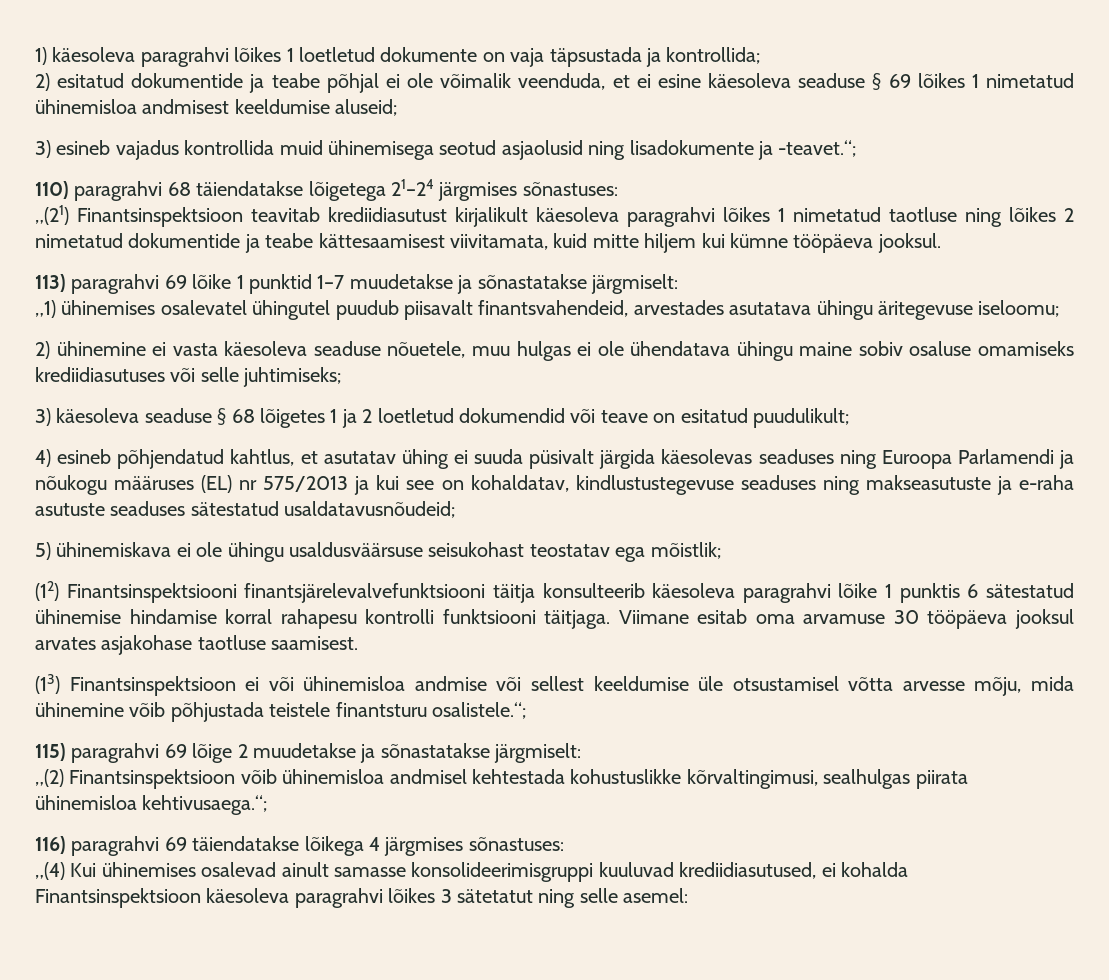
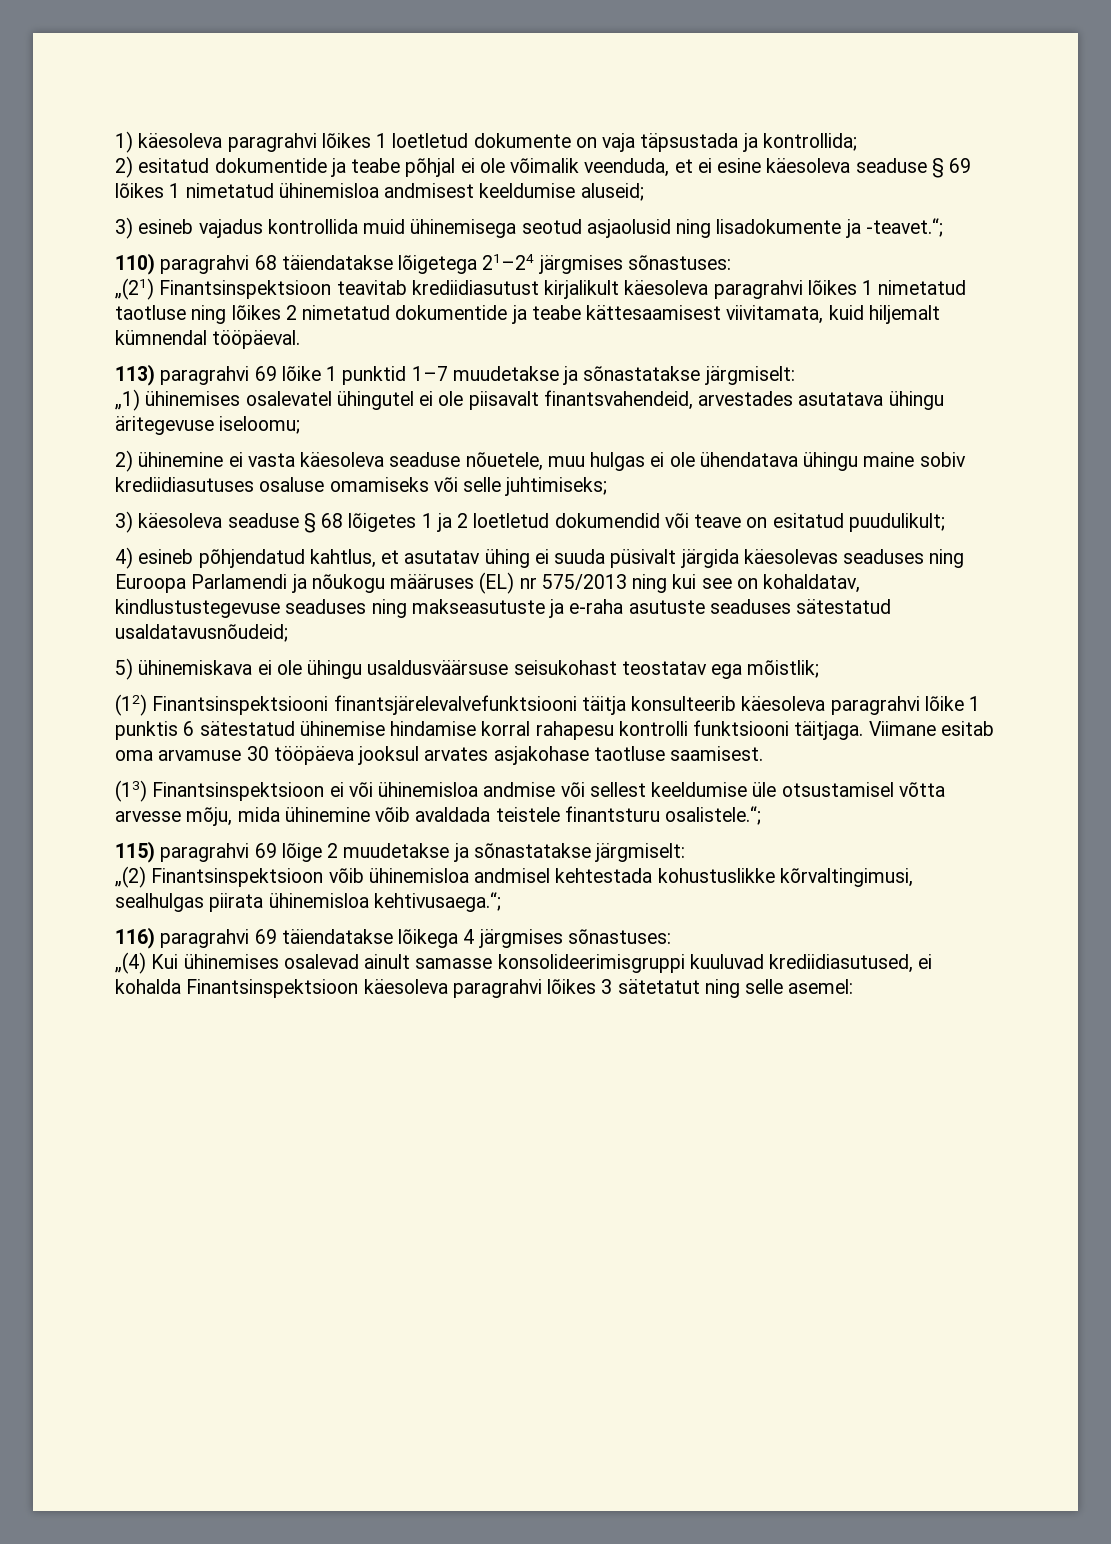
- „(21) Finantsinspektsioon teavitab krediidiasutust kirjalikult käesoleva paragrahvi lõikes 1 nimetatud taotluse ning lõikes 2 nimetatud dokumentide ja teabe kättesaamisest viivitamata, kuid mitte hiljem kui kümne tööpäeva jooksul.
+ „(21) Finantsinspektsioon teavitab krediidiasutust kirjalikult käesoleva paragrahvi lõikes 1 nimetatud taotluse ning lõikes 2 nimetatud dokumentide ja teabe kättesaamisest viivitamata, kuid hiljemalt kümnendal tööpäeval.
- „1) ühinemises osalevatel ühingutel puudub piisavalt finantsvahendeid, arvestades asutatava ühingu äritegevuse iseloomu;
+ „1) ühinemises osalevatel ühingutel ei ole piisavalt finantsvahendeid, arvestades asutatava ühingu äritegevuse iseloomu;
- 2) ühinemine ei vasta käesoleva seaduse nõuetele, muu hulgas ei ole ühendatava ühingu maine sobiv osaluse omamiseks krediidiasutuses või selle juhtimiseks;
+ 2) ühinemine ei vasta käesoleva seaduse nõuetele, muu hulgas ei ole ühendatava ühingu maine sobiv krediidiasutuses osaluse omamiseks või selle juhtimiseks;
- 4) esineb põhjendatud kahtlus, et asutatav ühing ei suuda püsivalt järgida käesolevas seaduses ning Euroopa Parlamendi ja nõukogu määruses (EL) nr 575/2013 ja kui see on kohaldatav, kindlustustegevuse seaduses ning makseasutuste ja e-raha asutuste seaduses sätestatud usaldatavusnõudeid;
+ 4) esineb põhjendatud kahtlus, et asutatav ühing ei suuda püsivalt järgida käesolevas seaduses ning Euroopa Parlamendi ja nõukogu määruses (EL) nr 575/2013 ning kui see on kohaldatav, kindlustustegevuse seaduses ning makseasutuste ja e-raha asutuste seaduses sätestatud usaldatavusnõudeid;
- (13) Finantsinspektsioon ei või ühinemisloa andmise või sellest keeldumise üle otsustamisel võtta arvesse mõju, mida ühinemine võib põhjustada teistele finantsturu osalistele.“;
+ (13) Finantsinspektsioon ei või ühinemisloa andmise või sellest keeldumise üle otsustamisel võtta arvesse mõju, mida ühinemine võib avaldada teistele finantsturu osalistele.“;

